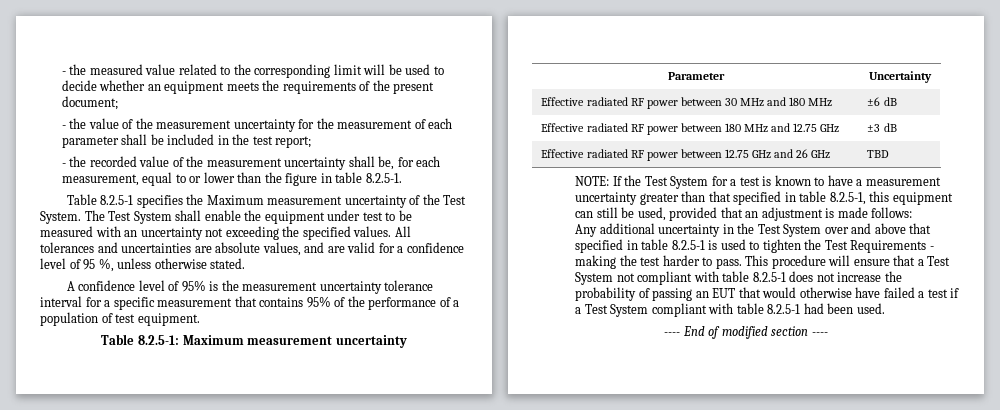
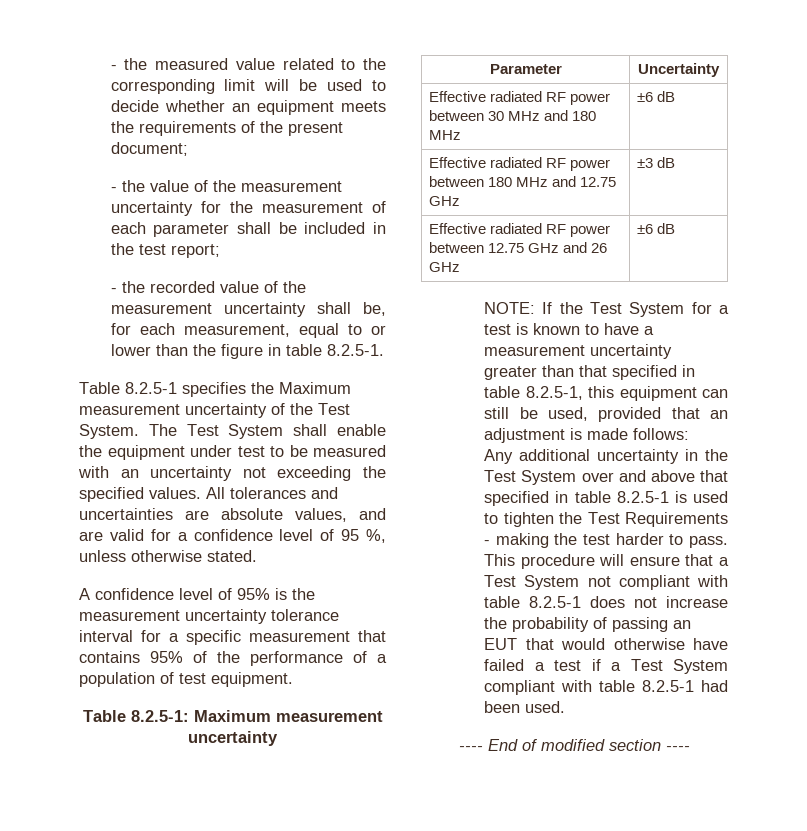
- Effective radiated RF power between 12.75 GHz and 26 GHz | TBD
+ Effective radiated RF power between 12.75 GHz and 26 GHz | ±6 dB

